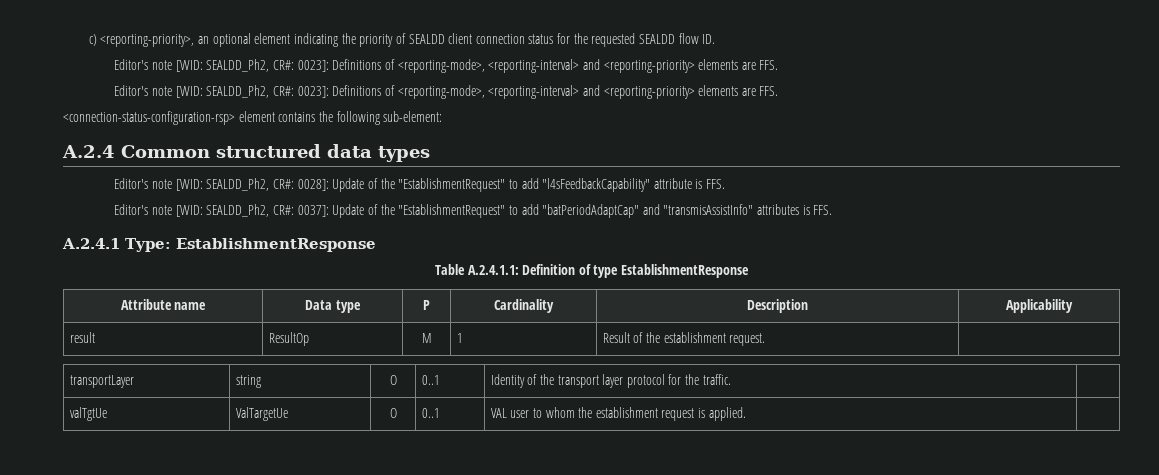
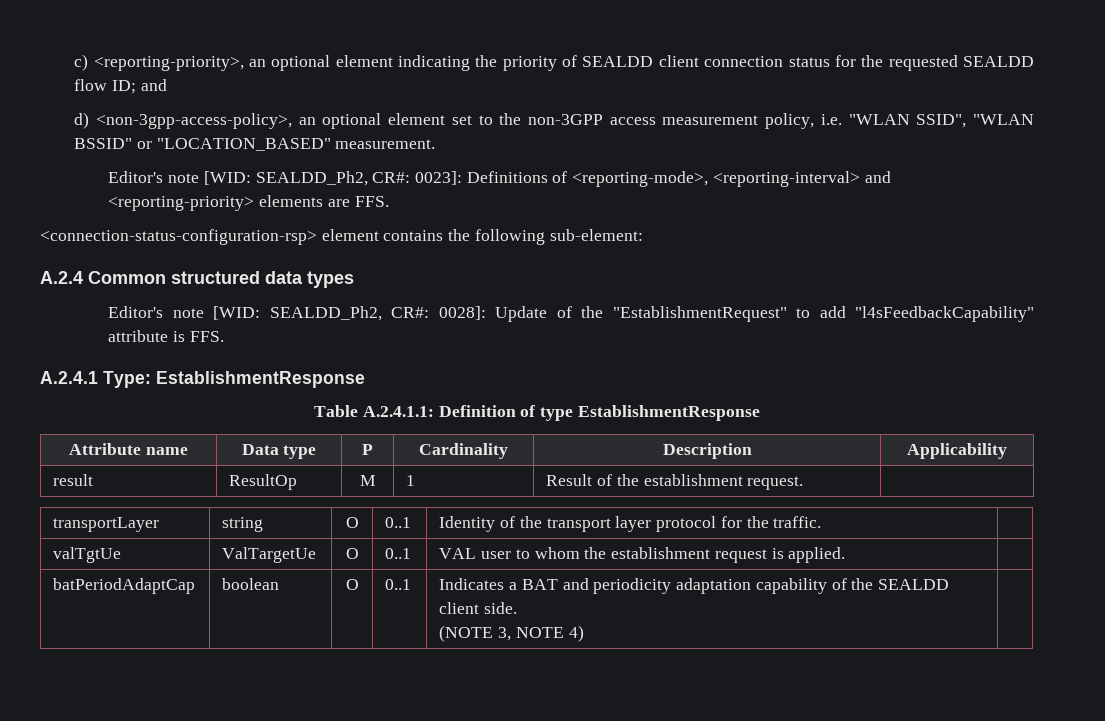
- c) <reporting-priority>, an optional element indicating the priority of SEALDD client connection status for the requested SEALDD flow ID.
- Editor's note [WID: SEALDD_Ph2, CR#: 0023]: Definitions of <reporting-mode>, <reporting-interval> and <reporting-priority> elements are FFS.
+ c) <reporting-priority>, an optional element indicating the priority of SEALDD client connection status for the requested SEALDD flow ID; and
+ d) <non-3gpp-access-policy>, an optional element set to the non-3GPP access measurement policy, i.e. "WLAN SSID", "WLAN BSSID" or "LOCATION_BASED" measurement.
- Editor's note [WID: SEALDD_Ph2, CR#: 0037]: Update of the "EstablishmentRequest" to add "batPeriodAdaptCap" and "transmisAssistInfo" attributes is FFS.
+ batPeriodAdaptCap | boolean | O | 0..1 | Indicates a BAT and periodicity adaptation capability of the SEALDD client side.
+ (NOTE 3, NOTE 4) |

